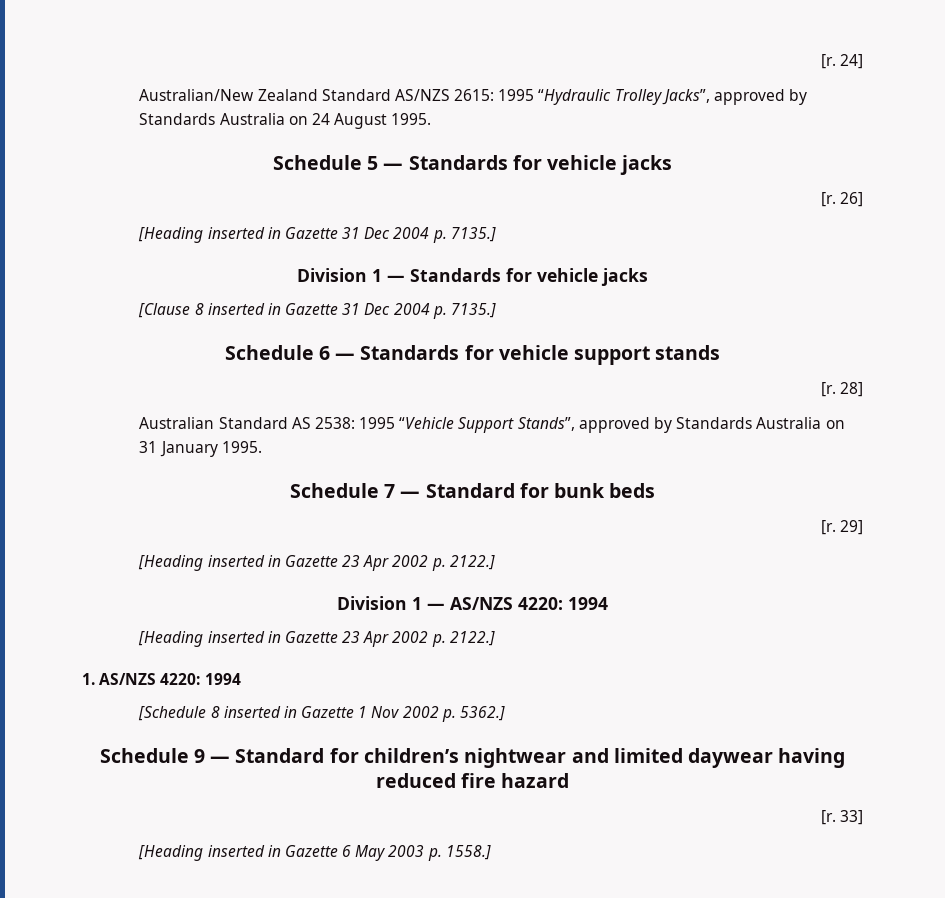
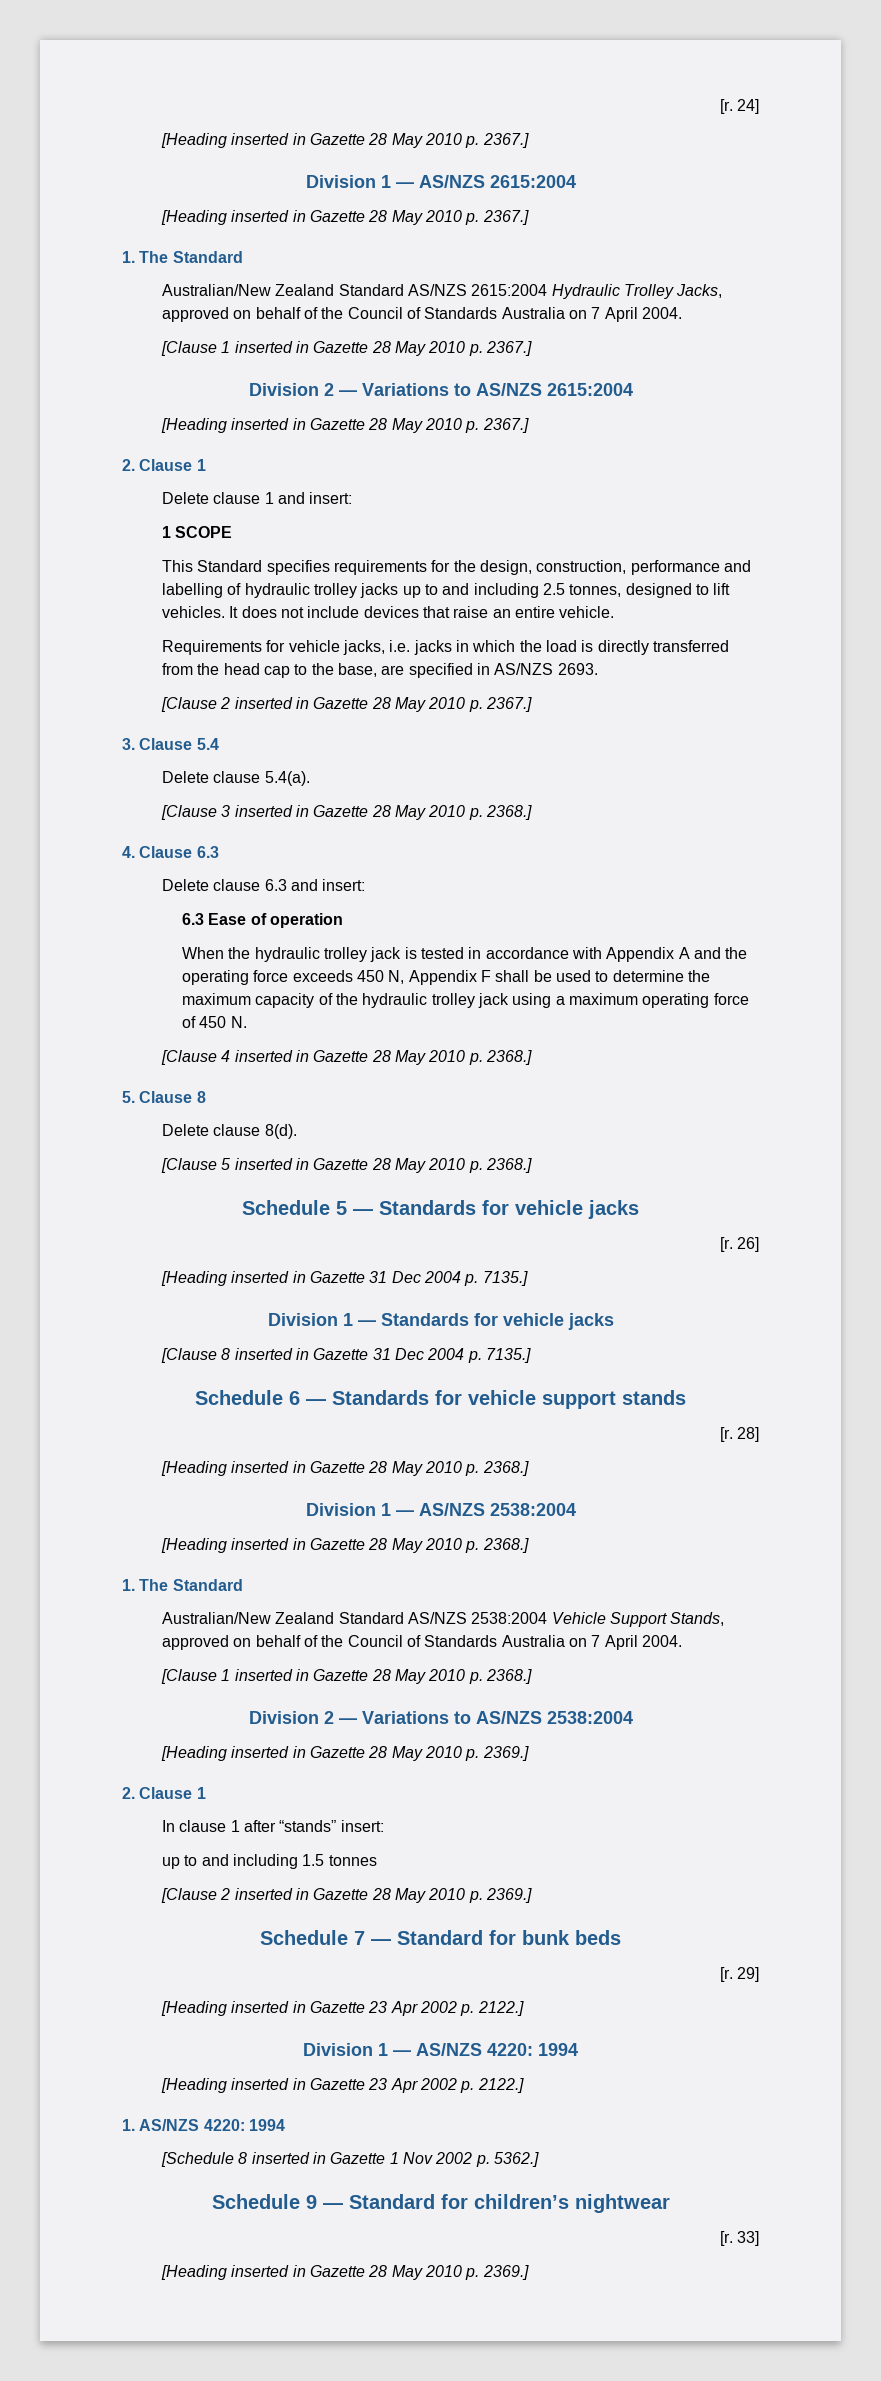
  24]
- Australian/New Zealand Standard AS/NZS 2615: 1995 “Hydraulic Trolley Jacks”, approved by Standards Australia on 24 August 1995.
+ [Heading inserted in Gazette 28 May 2010 p. 2367.]
+ Division 1 — AS/NZS 2615:2004
+ [Heading inserted in Gazette 28 May 2010 p. 2367.]
+ 1. The Standard
+ Australian/New Zealand Standard AS/NZS 2615:2004 Hydraulic Trolley Jacks, approved on behalf of the Council of Standards Australia on 7 April 2004.
+ [Clause 1 inserted in Gazette 28 May 2010 p. 2367.]
+ Division 2 — Variations to AS/NZS 2615:2004
+ [Heading inserted in Gazette 28 May 2010 p. 2367.]
+ 2. Clause 1
+ Delete clause 1 and insert:
+ 1 SCOPE
+ This Standard specifies requirements for the design, construction, performance and labelling of hydraulic trolley jacks up to and including 2.5 tonnes, designed to lift vehicles. It does not include devices that raise an entire vehicle.
+ Requirements for vehicle jacks, i.e. jacks in which the load is directly transferred from the head cap to the base, are specified in AS/NZS 2693.
+ [Clause 2 inserted in Gazette 28 May 2010 p. 2367.]
+ 3. Clause 5.4
+ Delete clause 5.4(a).
+ [Clause 3 inserted in Gazette 28 May 2010 p. 2368.]
+ 4. Clause 6.3
+ Delete clause 6.3 and insert:
+ 6.3 Ease of operation
+ When the hydraulic trolley jack is tested in accordance with Appendix A and the operating force exceeds 450 N, Appendix F shall be used to determine the maximum capacity of the hydraulic trolley jack using a maximum operating force of 450 N.
+ [Clause 4 inserted in Gazette 28 May 2010 p. 2368.]
+ 5. Clause 8
+ Delete clause 8(d).
+ [Clause 5 inserted in Gazette 28 May 2010 p. 2368.]
  28]
- Australian Standard AS 2538: 1995 “Vehicle Support Stands”, approved by Standards Australia on 31 January 1995.
+ [Heading inserted in Gazette 28 May 2010 p. 2368.]
+ Division 1 — AS/NZS 2538:2004
+ [Heading inserted in Gazette 28 May 2010 p. 2368.]
+ 1. The Standard
+ Australian/New Zealand Standard AS/NZS 2538:2004 Vehicle Support Stands, approved on behalf of the Council of Standards Australia on 7 April 2004.
+ [Clause 1 inserted in Gazette 28 May 2010 p. 2368.]
+ Division 2 — Variations to AS/NZS 2538:2004
+ [Heading inserted in Gazette 28 May 2010 p. 2369.]
+ 2. Clause 1
+ In clause 1 after “stands” insert:
+ up to and including 1.5 tonnes
+ [Clause 2 inserted in Gazette 28 May 2010 p. 2369.]
- Schedule 9 — Standard for children’s nightwear and limited daywear having reduced fire hazard
+ Schedule 9 — Standard for children’s nightwear
  33]
- [Heading inserted in Gazette 6 May 2003 p. 1558.]
+ [Heading inserted in Gazette 28 May 2010 p. 2369.]

